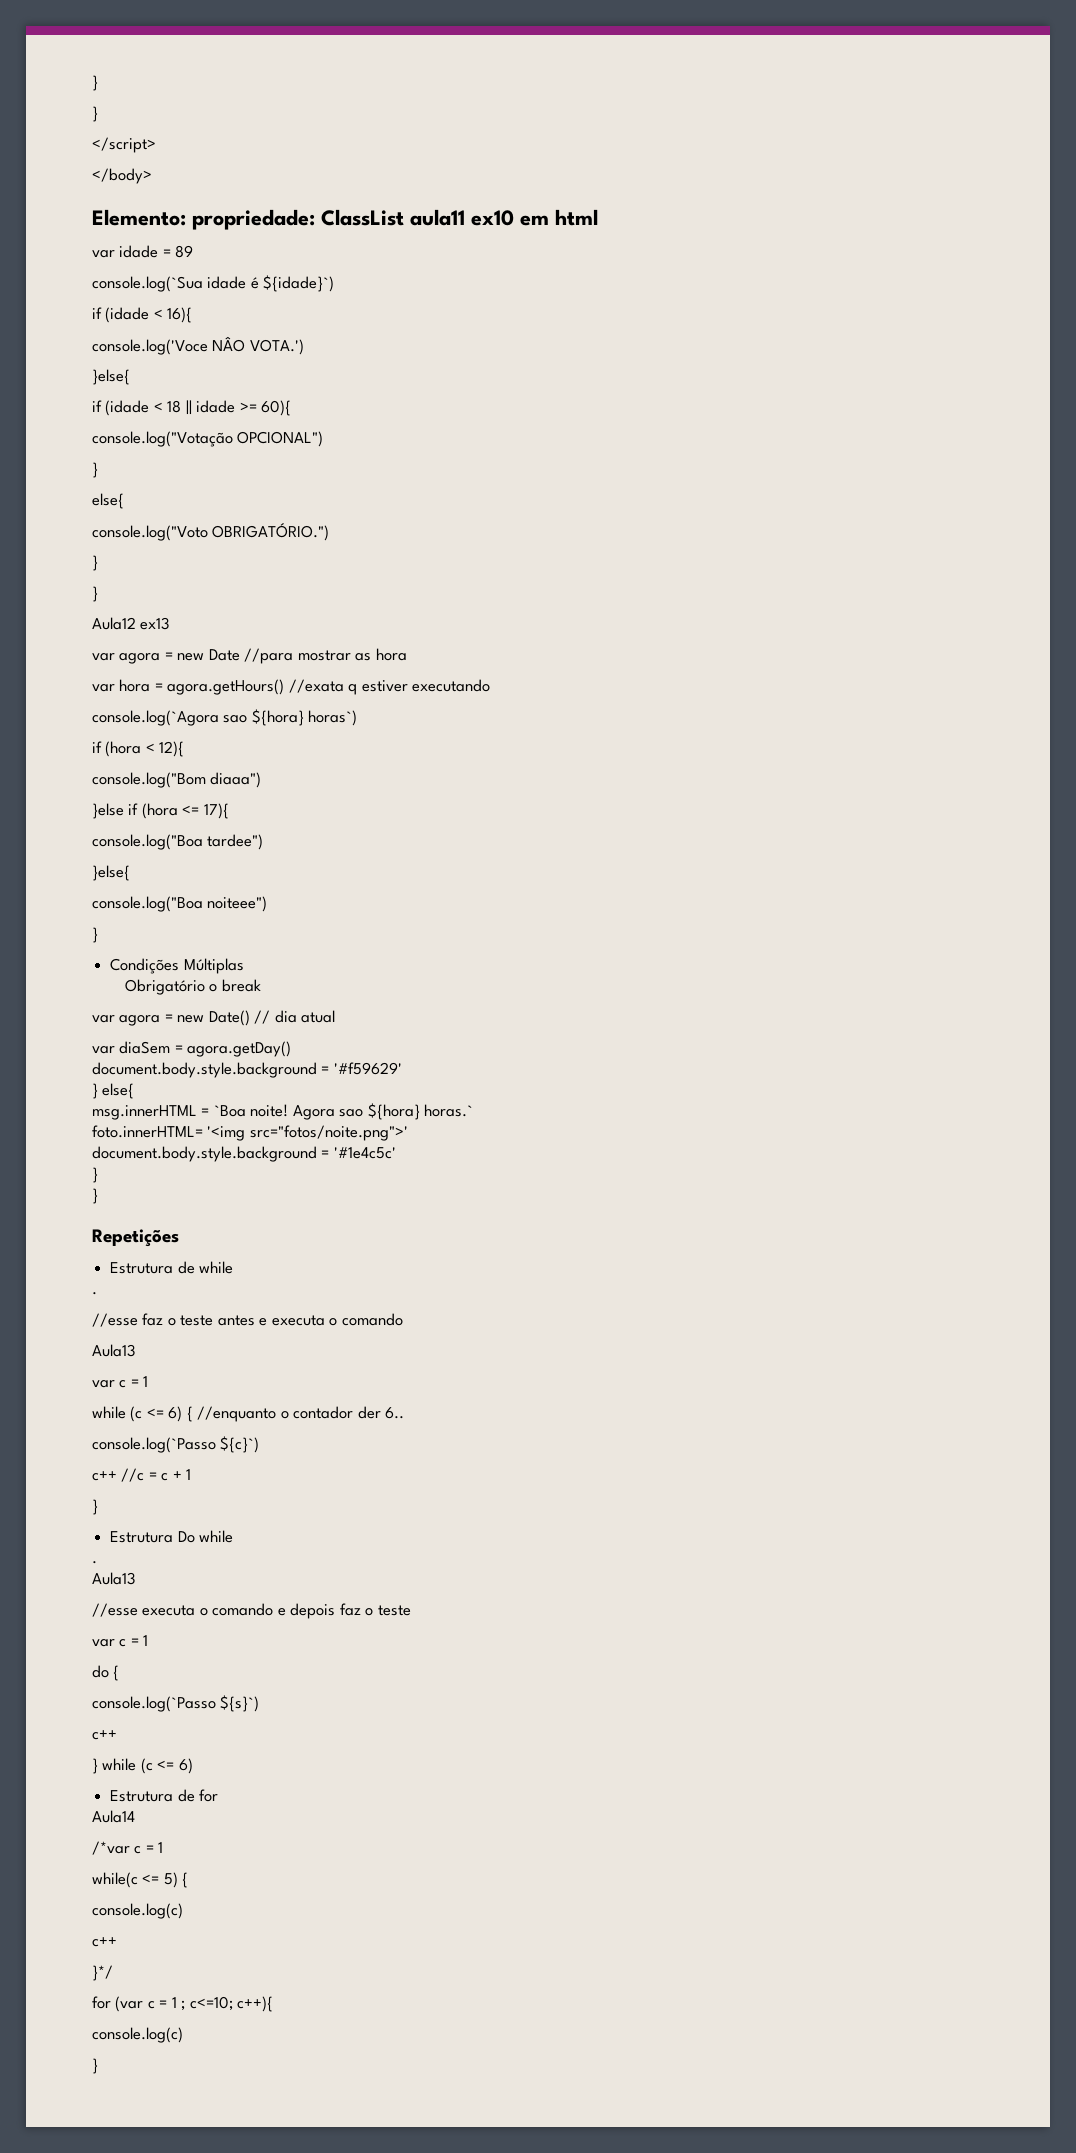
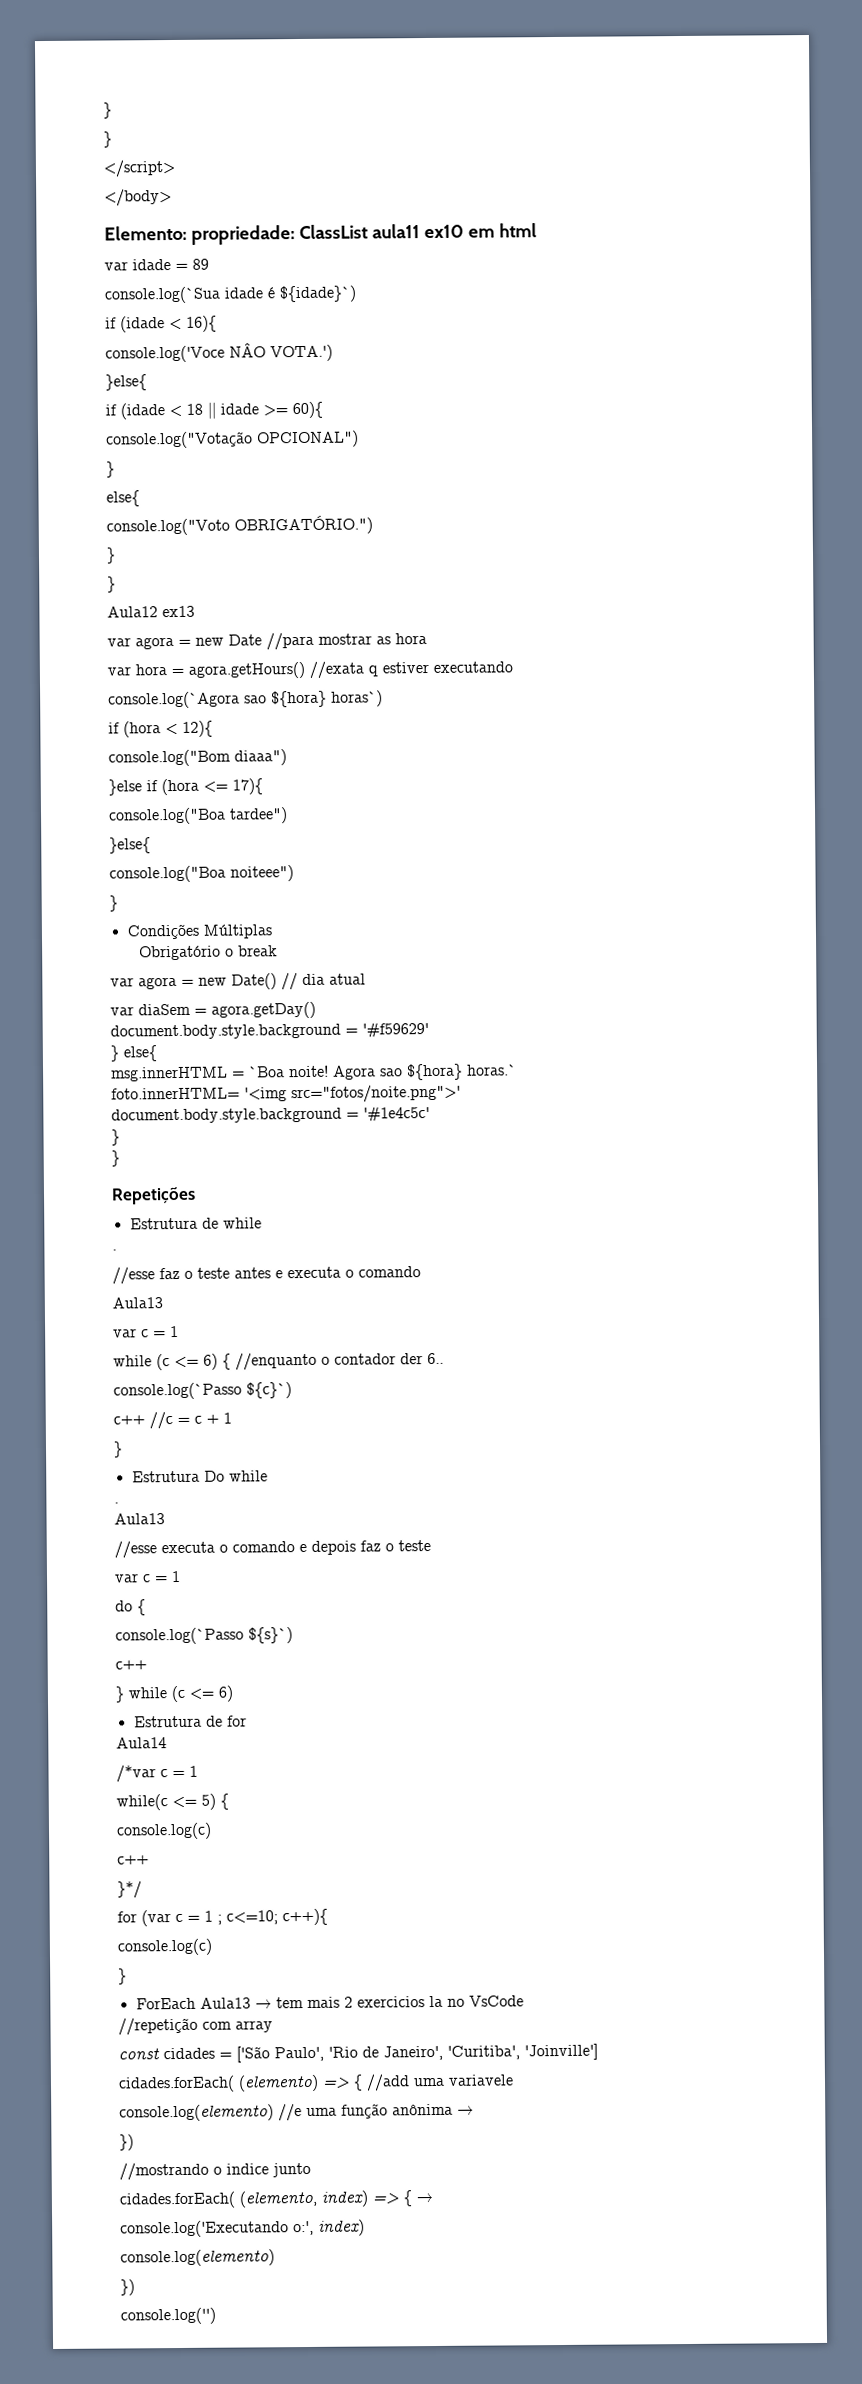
+ ForEach Aula13 → tem mais 2 exercicios la no VsCode
+ //repetição com array
+ const cidades = ['São Paulo', 'Rio de Janeiro', 'Curitiba', 'Joinville']
+ cidades.forEach( (elemento) => { //add uma variavele
+ console.log(elemento) //e uma função anônima →
+ })
+ //mostrando o indice junto
+ cidades.forEach( (elemento, index) => { →
+ console.log('Executando o:', index)
+ console.log(elemento)
+ })
+ console.log('')

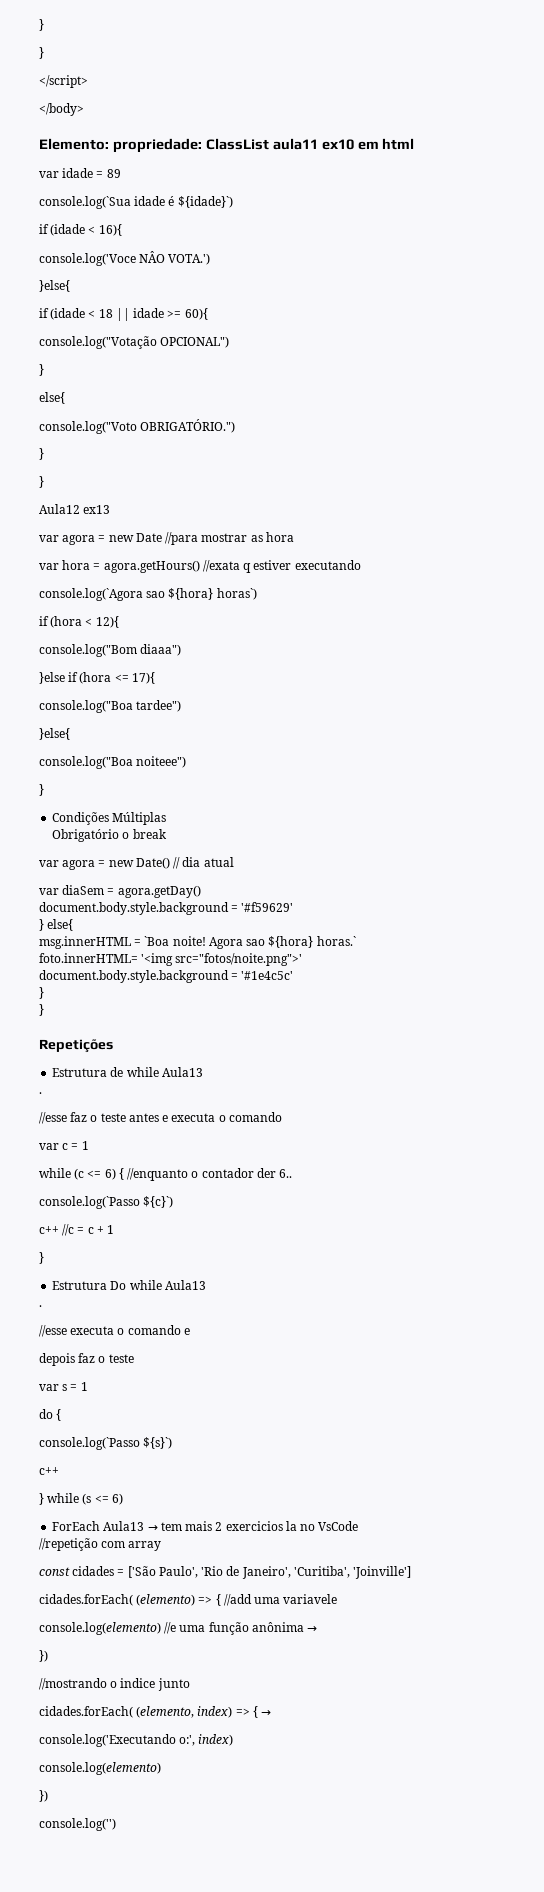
- Estrutura de while
+ Estrutura de while Aula13
  //esse faz o teste antes e executa o comando
- Aula13
- Estrutura Do while
+ Estrutura Do while Aula13
  .
- Aula13
- //esse executa o comando e depois faz o teste
- var c = 1
+ //esse executa o comando e
+ depois faz o teste
+ var s = 1
- } while (c <= 6)
- Estrutura de for
- Aula14
- /*var c = 1
- while(c <= 5) {
- console.log(c)
- c++
- }*/
- for (var c = 1 ; c<=10; c++){
- console.log(c)
- }
+ } while (s <= 6)

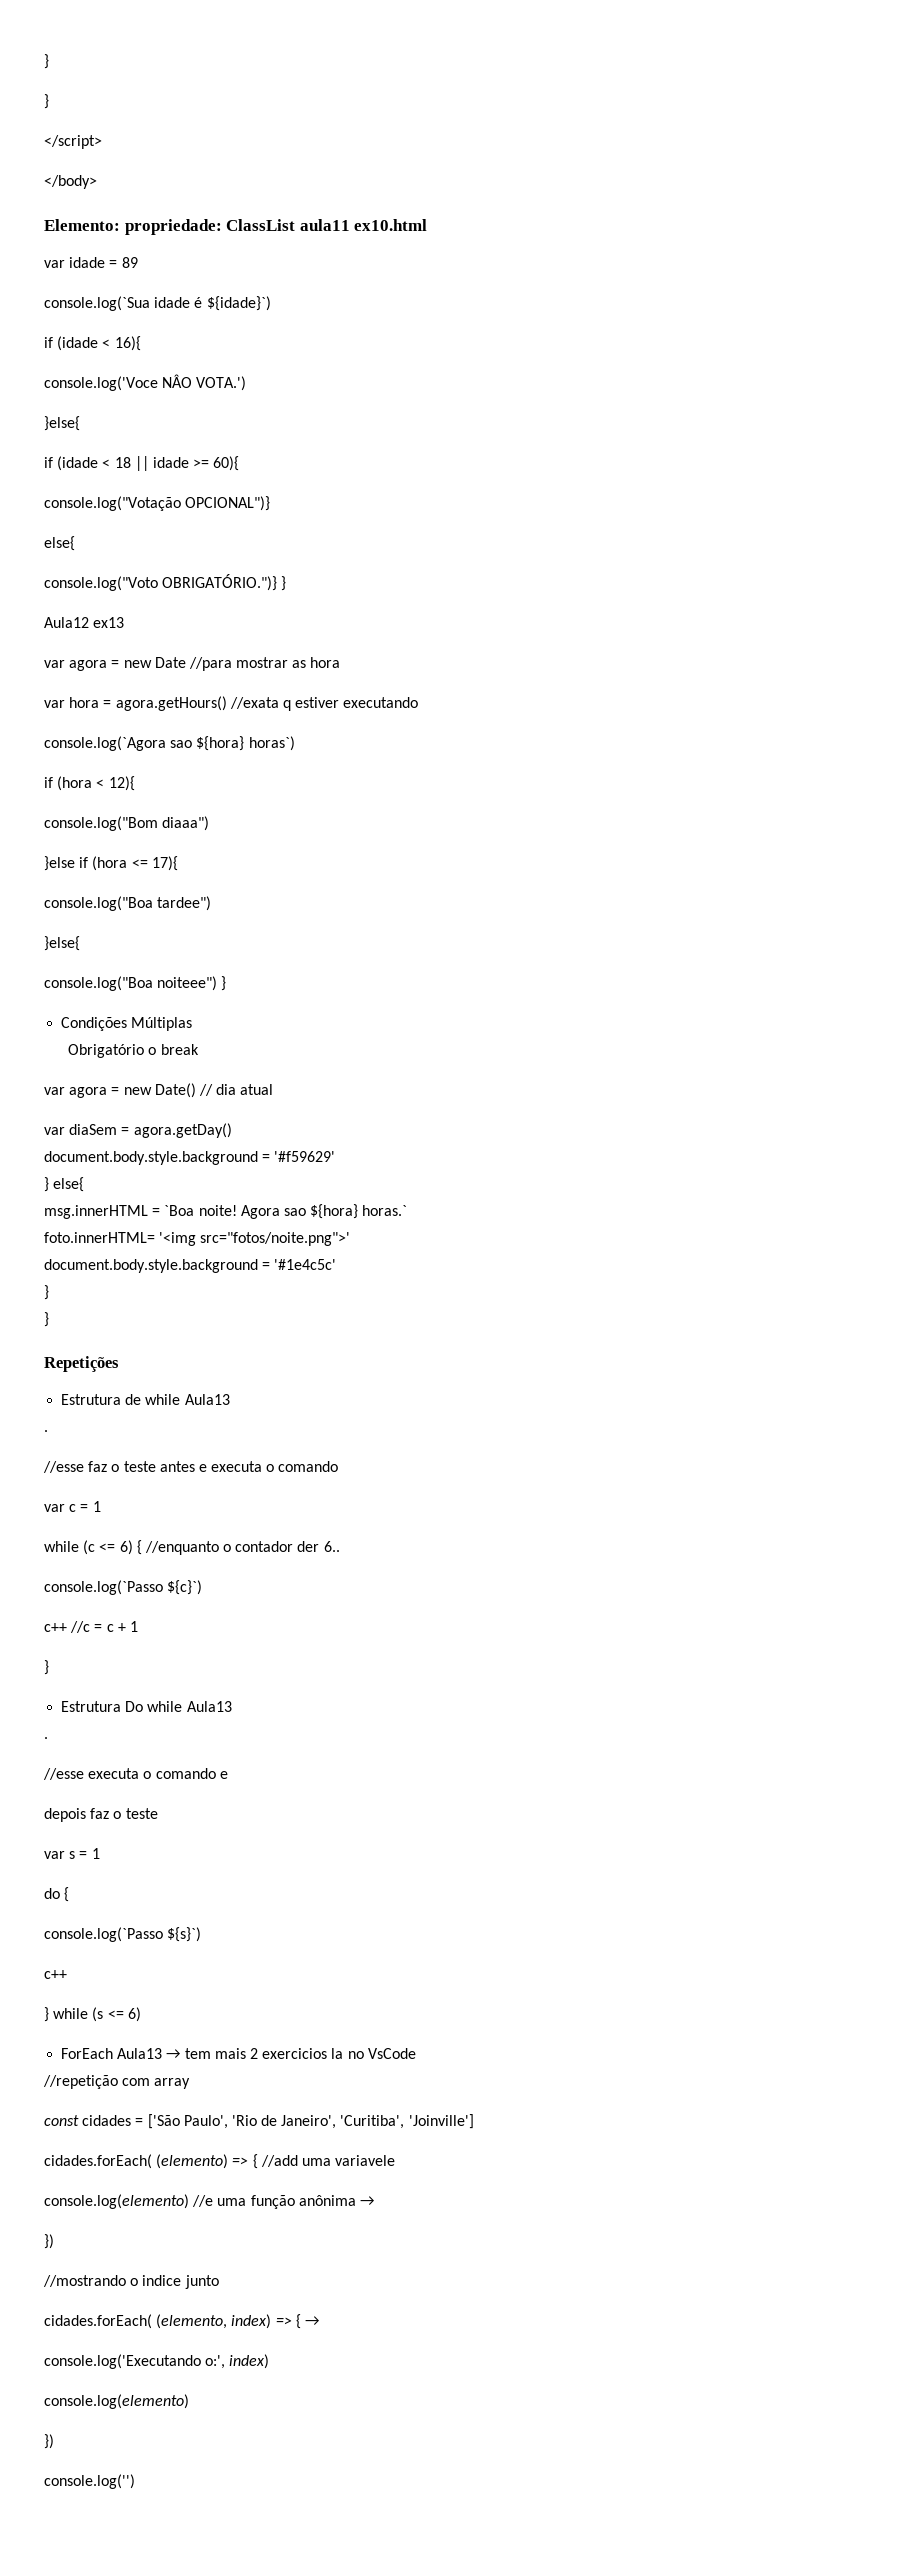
- Elemento: propriedade: ClassList aula11 ex10 em html
+ Elemento: propriedade: ClassList aula11 ex10.html
- console.log("Votação OPCIONAL")
- }
+ console.log("Votação OPCIONAL")}
- console.log("Voto OBRIGATÓRIO.")
- }
- }
+ console.log("Voto OBRIGATÓRIO.")} }
- console.log("Boa noiteee")
- }
+ console.log("Boa noiteee") }

